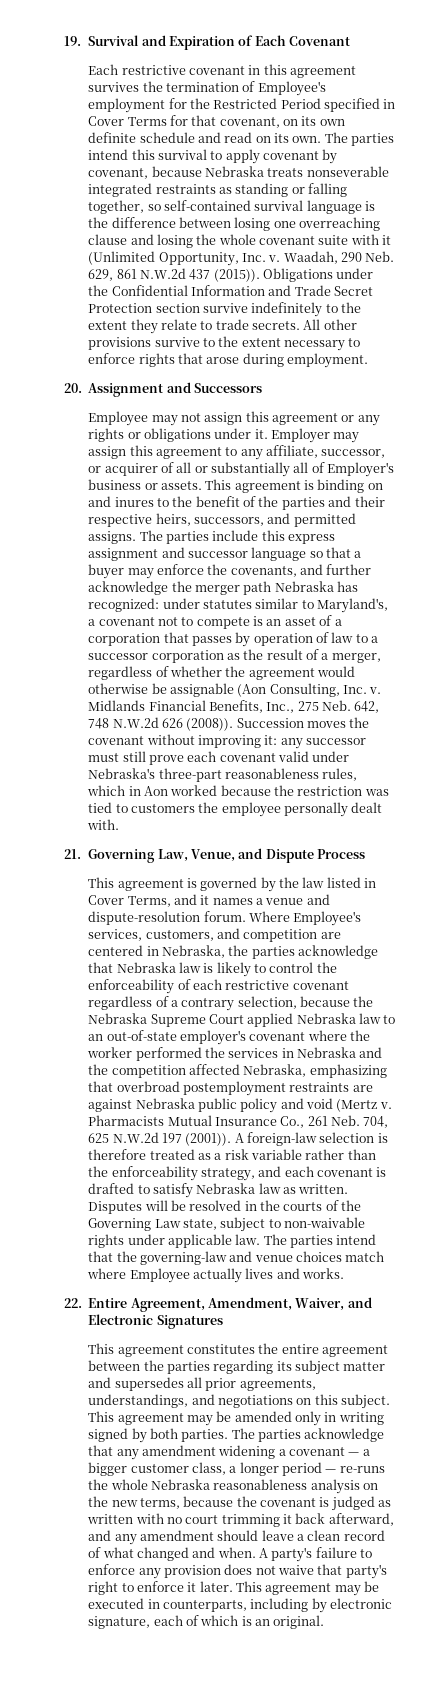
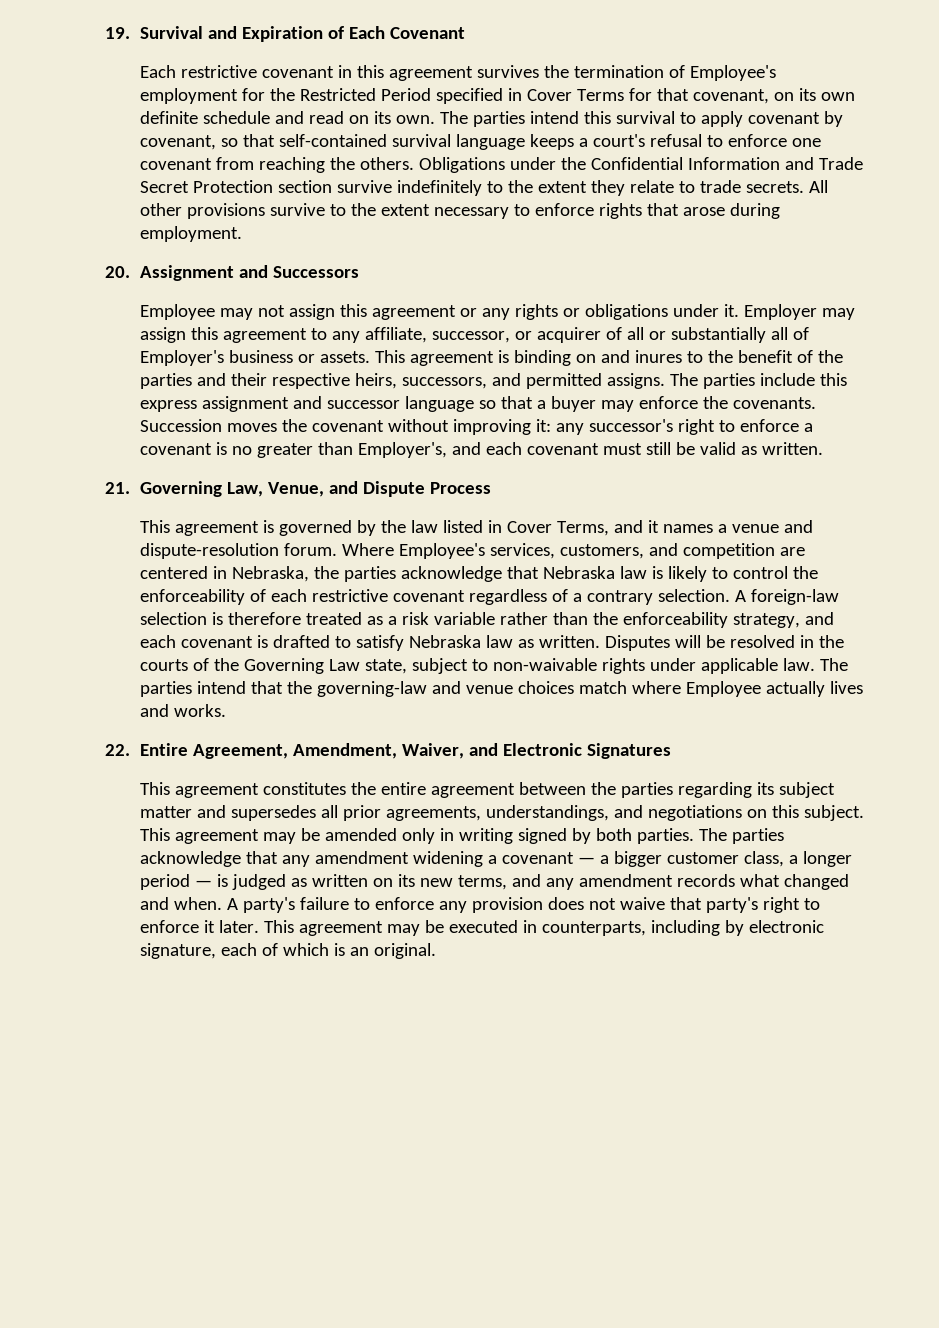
- The parties intend this survival to apply covenant by covenant, because Nebraska treats nonseverable integrated restraints as standing or falling together, so self-contained survival language is the difference between losing one overreaching clause and losing the whole covenant suite with it (Unlimited Opportunity, Inc. v. Waadah, 290 Neb. 629, 861 N.W.2d 437 (2015)).
+ The parties intend this survival to apply covenant by covenant, so that self-contained survival language keeps a court's refusal to enforce one covenant from reaching the others.
- The parties include this express assignment and successor language so that a buyer may enforce the covenants, and further acknowledge the merger path Nebraska has recognized: under statutes similar to Maryland's, a covenant not to compete is an asset of a corporation that passes by operation of law to a successor corporation as the result of a merger, regardless of whether the agreement would otherwise be assignable (Aon Consulting, Inc. v. Midlands Financial Benefits, Inc., 275 Neb. 642, 748 N.W.2d 626 (2008)).
+ The parties include this express assignment and successor language so that a buyer may enforce the covenants.
- Succession moves the covenant without improving it: any successor must still prove each covenant valid under Nebraska's three-part reasonableness rules, which in Aon worked because the restriction was tied to customers the employee personally dealt with.
+ Succession moves the covenant without improving it: any successor's right to enforce a covenant is no greater than Employer's, and each covenant must still be valid as written.
- Where Employee's services, customers, and competition are centered in Nebraska, the parties acknowledge that Nebraska law is likely to control the enforceability of each restrictive covenant regardless of a contrary selection, because the Nebraska Supreme Court applied Nebraska law to an out-of-state employer's covenant where the worker performed the services in Nebraska and the competition affected Nebraska, emphasizing that overbroad postemployment restraints are against Nebraska public policy and void (Mertz v. Pharmacists Mutual Insurance Co., 261 Neb. 704, 625 N.W.2d 197 (2001)).
+ Where Employee's services, customers, and competition are centered in Nebraska, the parties acknowledge that Nebraska law is likely to control the enforceability of each restrictive covenant regardless of a contrary selection.
- The parties acknowledge that any amendment widening a covenant — a bigger customer class, a longer period — re-runs the whole Nebraska reasonableness analysis on the new terms, because the covenant is judged as written with no court trimming it back afterward, and any amendment should leave a clean record of what changed and when.
+ The parties acknowledge that any amendment widening a covenant — a bigger customer class, a longer period — is judged as written on its new terms, and any amendment records what changed and when.

